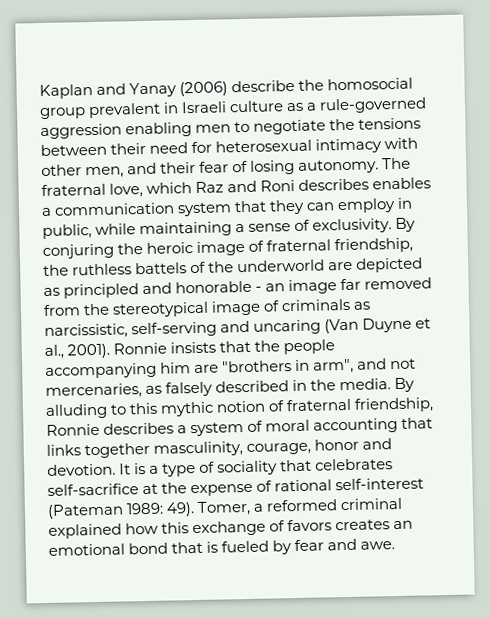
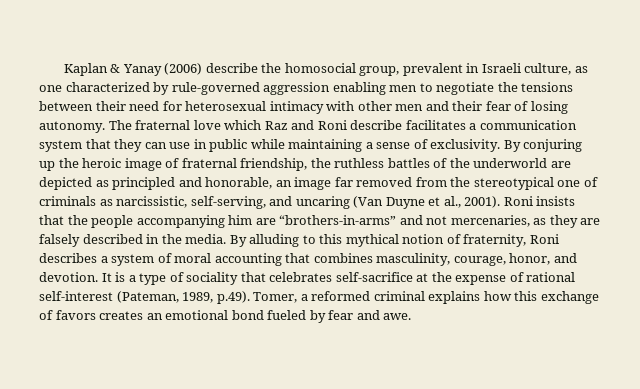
- Kaplan and Yanay (2006) describe the homosocial group prevalent in Israeli culture as a rule-governed aggression enabling men to negotiate the tensions between their need for heterosexual intimacy with other men, and their fear of losing autonomy.
+ Kaplan & Yanay (2006) describe the homosocial group, prevalent in Israeli culture, as one characterized by rule-governed aggression enabling men to negotiate the tensions between their need for heterosexual intimacy with other men and their fear of losing autonomy.
- The fraternal love, which Raz and Roni describes enables a communication system that they can employ in public, while maintaining a sense of exclusivity.
+ The fraternal love which Raz and Roni describe facilitates a communication system that they can use in public while maintaining a sense of exclusivity.
- By conjuring the heroic image of fraternal friendship, the ruthless battels of the underworld are depicted as principled and honorable - an image far removed from the stereotypical image of criminals as narcissistic, self-serving and uncaring (Van Duyne et al., 2001).
+ By conjuring up the heroic image of fraternal friendship, the ruthless battles of the underworld are depicted as principled and honorable, an image far removed from the stereotypical one of criminals as narcissistic, self-serving, and uncaring (Van Duyne et al., 2001).
- Ronnie insists that the people accompanying him are "brothers in arm", and not mercenaries, as falsely described in the media.
+ Roni insists that the people accompanying him are “brothers-in-arms” and not mercenaries, as they are falsely described in the media.
- By alluding to this mythic notion of fraternal friendship, Ronnie describes a system of moral accounting that links together masculinity, courage, honor and devotion.
+ By alluding to this mythical notion of fraternity, Roni describes a system of moral accounting that combines masculinity, courage, honor, and devotion.
- It is a type of sociality that celebrates self-sacrifice at the expense of rational self-interest (Pateman 1989: 49). Tomer, a reformed criminal explained how this exchange of favors creates an emotional bond that is fueled by fear and awe.
+ It is a type of sociality that celebrates self-sacrifice at the expense of rational self-interest (Pateman, 1989, p.49). Tomer, a reformed criminal explains how this exchange of favors creates an emotional bond fueled by fear and awe.

